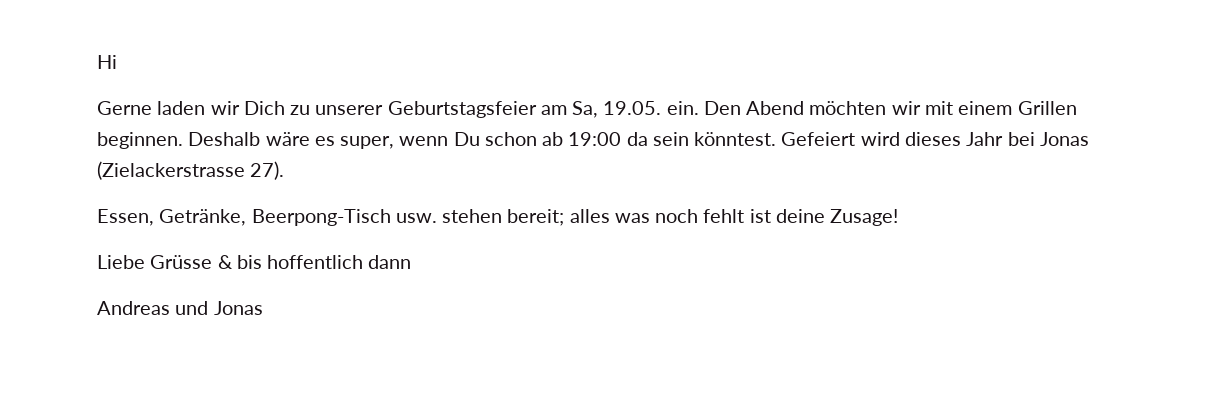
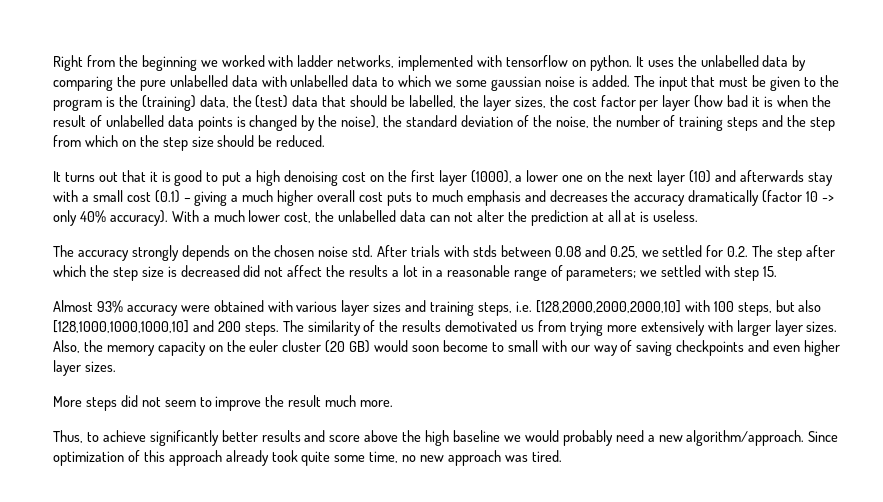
- Hi
- Gerne laden wir Dich zu unserer Geburtstagsfeier am Sa, 19.05. ein. Den Abend möchten wir mit einem Grillen beginnen. Deshalb wäre es super, wenn Du schon ab 19:00 da sein könntest. Gefeiert wird dieses Jahr bei Jonas (Zielackerstrasse 27).
- Essen, Getränke, Beerpong-Tisch usw. stehen bereit; alles was noch fehlt ist deine Zusage!
- Liebe Grüsse & bis hoffentlich dann
- Andreas und Jonas
+ Right from the beginning we worked with ladder networks, implemented with tensorflow on python. It uses the unlabelled data by comparing the pure unlabelled data with unlabelled data to which we some gaussian noise is added. The input that must be given to the program is the (training) data, the (test) data that should be labelled, the layer sizes, the cost factor per layer (how bad it is when the result of unlabelled data points is changed by the noise), the standard deviation of the noise, the number of training steps and the step from which on the step size should be reduced.
+ It turns out that it is good to put a high denoising cost on the first layer (1000), a lower one on the next layer (10) and afterwards stay with a small cost (0.1) – giving a much higher overall cost puts to much emphasis and decreases the accuracy dramatically (factor 10 -> only 40% accuracy). With a much lower cost, the unlabelled data can not alter the prediction at all at is useless.
+ The accuracy strongly depends on the chosen noise std. After trials with stds between 0.08 and 0.25, we settled for 0.2. The step after which the step size is decreased did not affect the results a lot in a reasonable range of parameters; we settled with step 15.
+ Almost 93% accuracy were obtained with various layer sizes and training steps, i.e. [128,2000,2000,2000,10] with 100 steps, but also [128,1000,1000,1000,10] and 200 steps. The similarity of the results demotivated us from trying more extensively with larger layer sizes. Also, the memory capacity on the euler cluster (20 GB) would soon become to small with our way of saving checkpoints and even higher layer sizes.
+ More steps did not seem to improve the result much more.
+ Thus, to achieve significantly better results and score above the high baseline we would probably need a new algorithm/approach. Since optimization of this approach already took quite some time, no new approach was tired.

